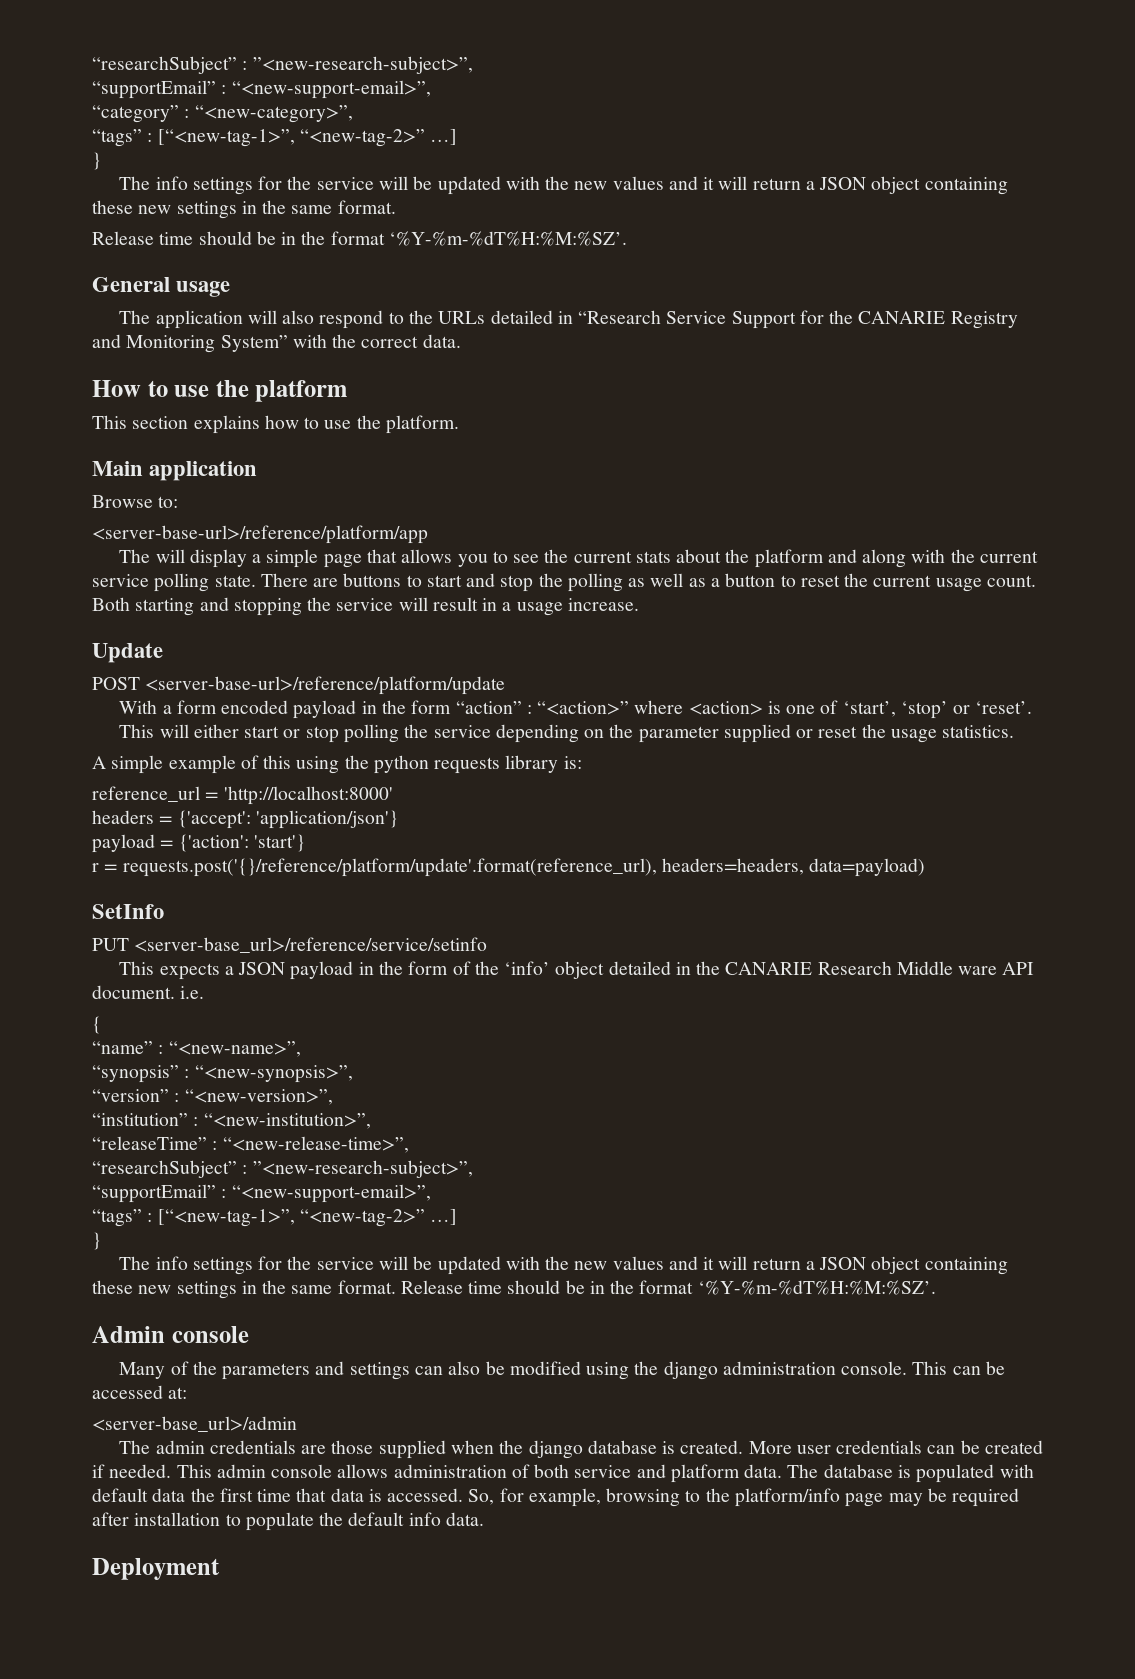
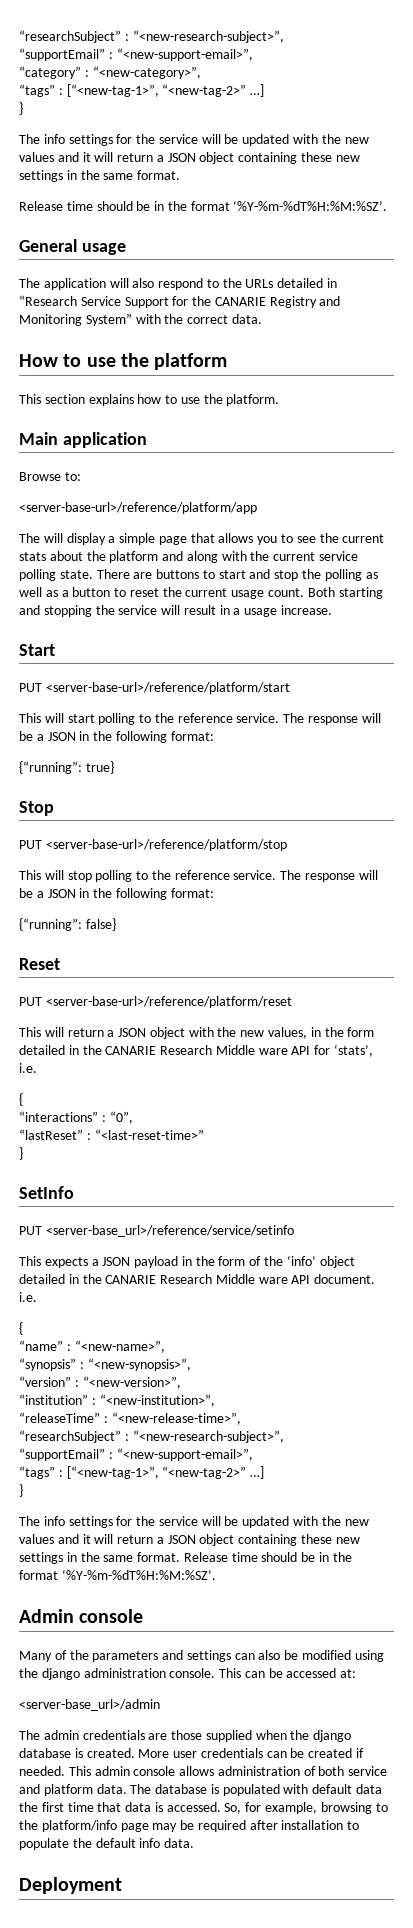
- Update
- POST <server-base-url>/reference/platform/update
- With a form encoded payload in the form “action” : “<action>” where <action> is one of ‘start’, ‘stop’ or ‘reset’.
- This will either start or stop polling the service depending on the parameter supplied or reset the usage statistics.
- A simple example of this using the python requests library is:
- reference_url = 'http://localhost:8000'
- headers = {'accept': 'application/json'}
- payload = {'action': 'start'}
- r = requests.post('{}/reference/platform/update'.format(reference_url), headers=headers, data=payload)
+ Start
+ PUT <server-base-url>/reference/platform/start
+ This will start polling to the reference service. The response will be a JSON in the following format:
+ {“running”: true}
+ Stop
+ PUT <server-base-url>/reference/platform/stop
+ This will stop polling to the reference service. The response will be a JSON in the following format:
+ {“running”: false}
+ Reset
+ PUT <server-base-url>/reference/platform/reset
+ This will return a JSON object with the new values, in the form detailed in the CANARIE Research Middle ware API for ‘stats’, i.e.
+ {
+ “interactions” : “0”,
+ “lastReset” : “<last-reset-time>”
+ }

